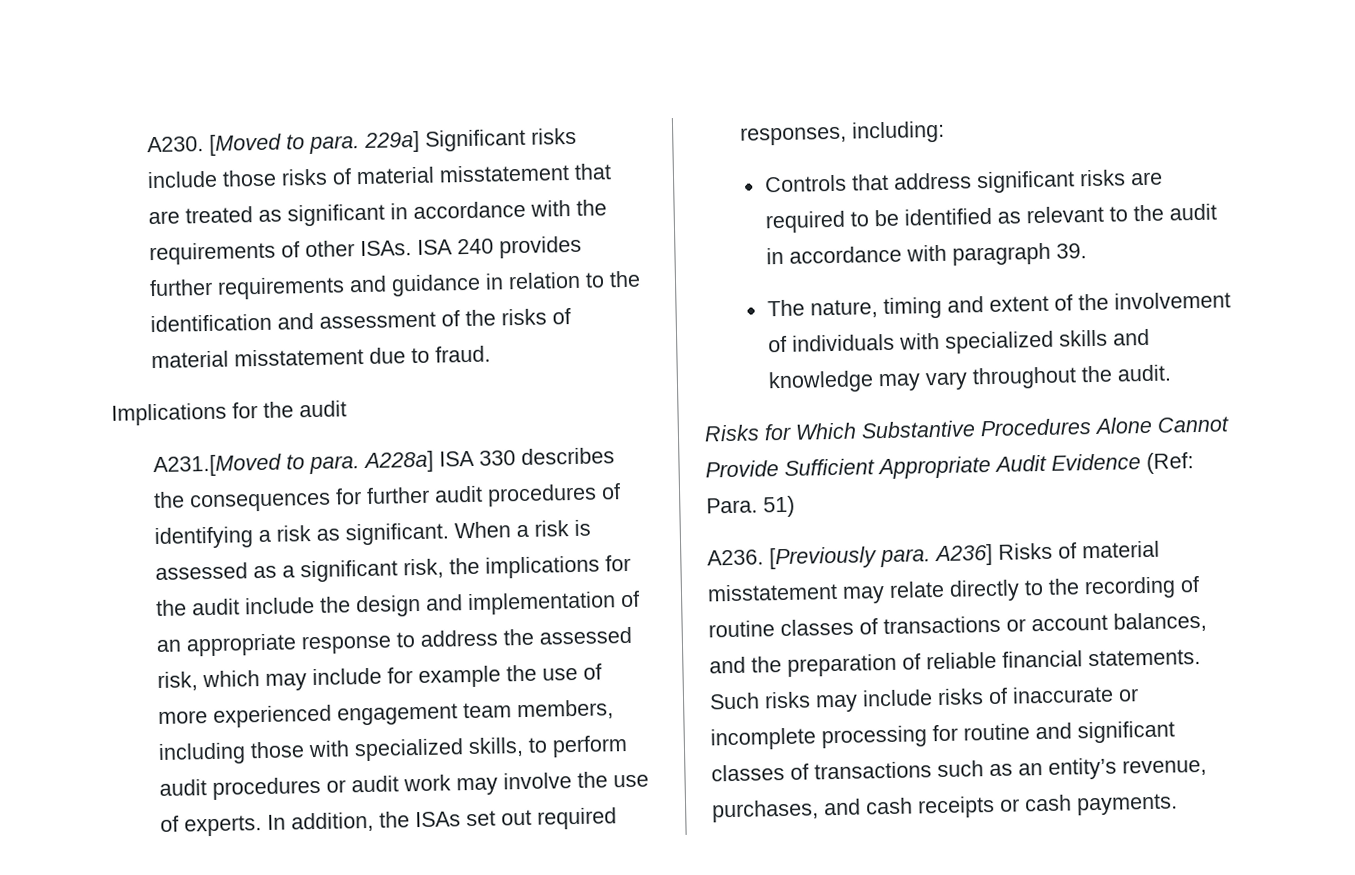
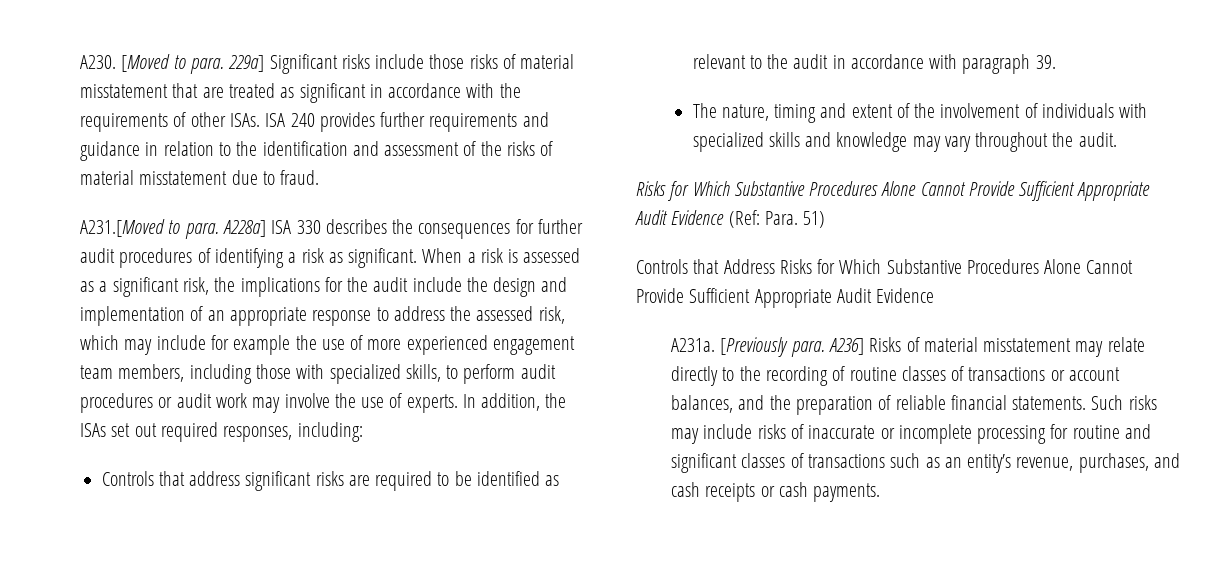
- Implications for the audit
- A236.
+ Controls that Address Risks for Which Substantive Procedures Alone Cannot Provide Sufficient Appropriate Audit Evidence
+ A231a.

